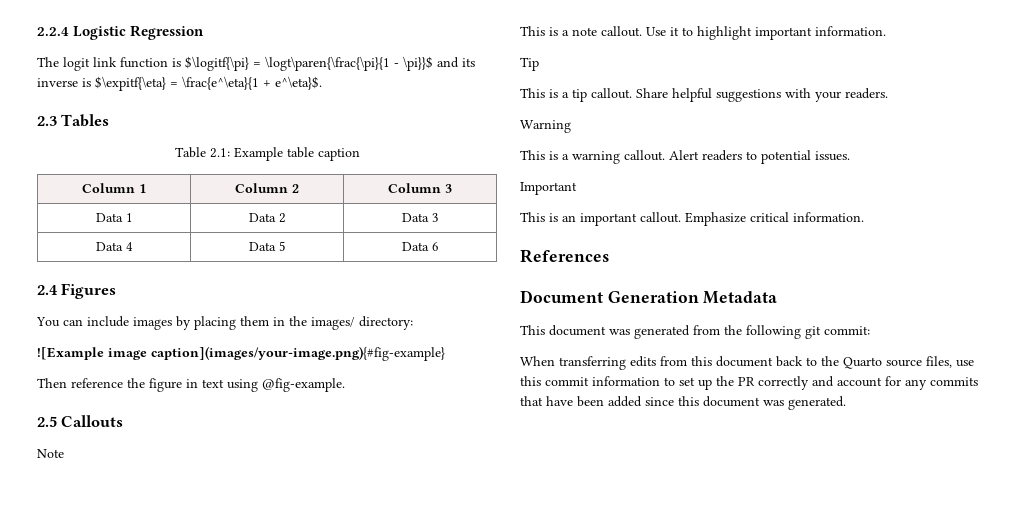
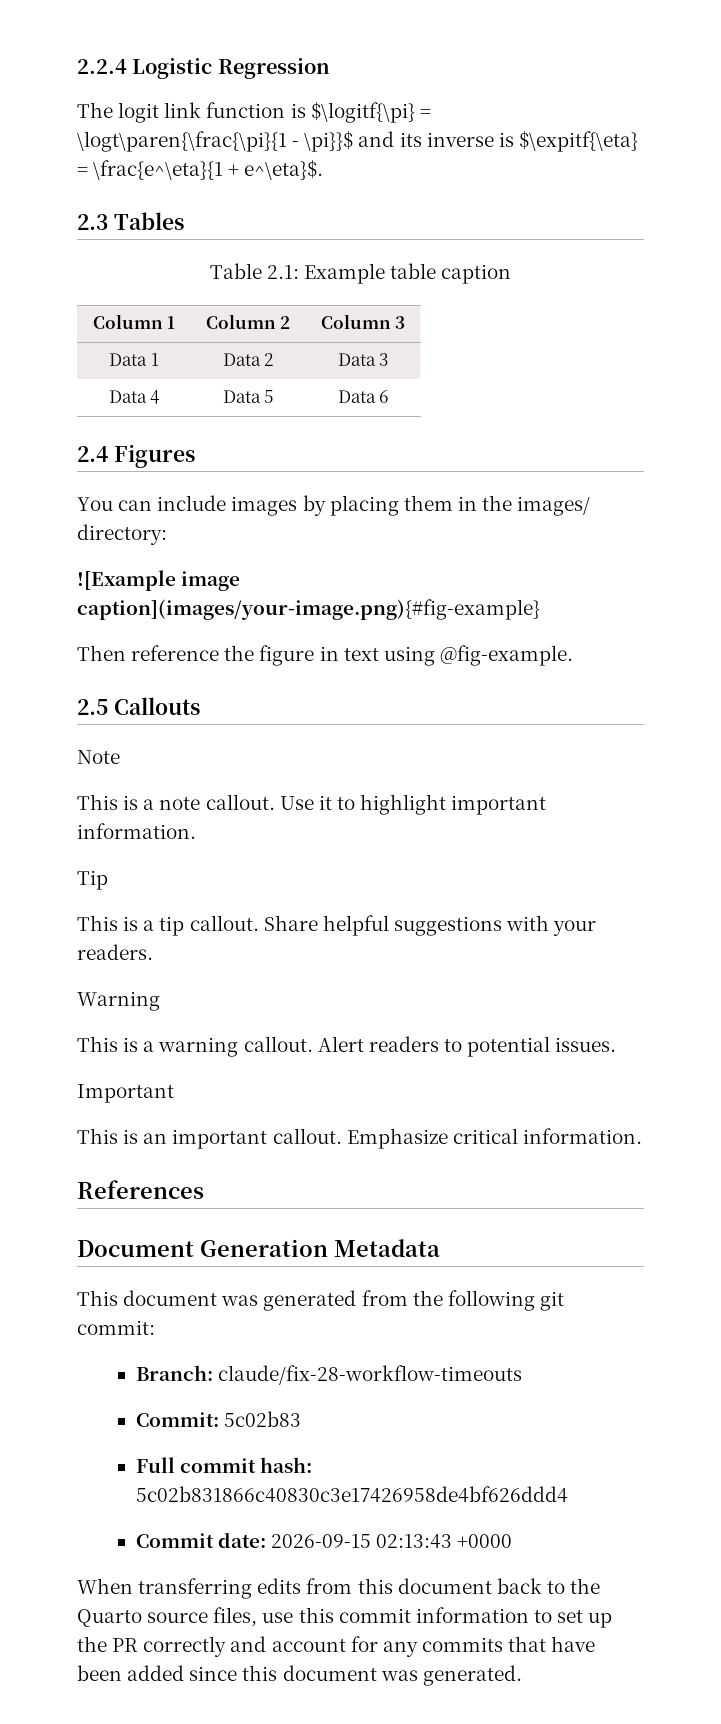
+ Branch: claude/fix-28-workflow-timeouts
+ Commit: 5c02b83
+ Full commit hash: 5c02b831866c40830c3e17426958de4bf626ddd4
+ Commit date: 2026-09-15 02:13:43 +0000

